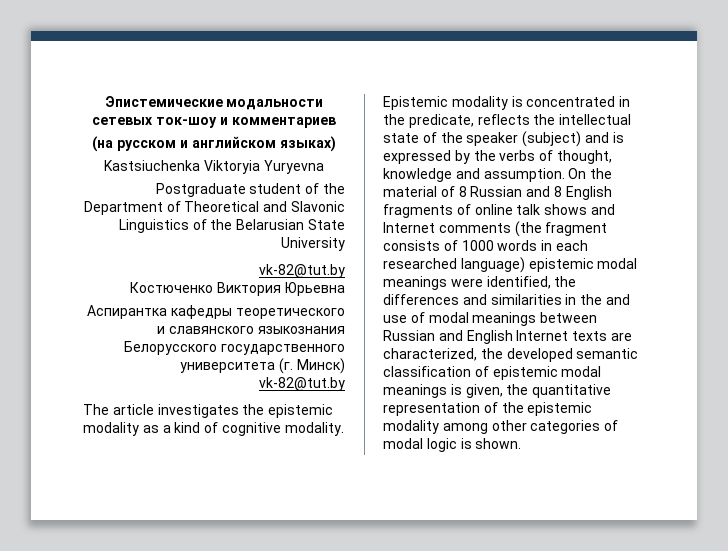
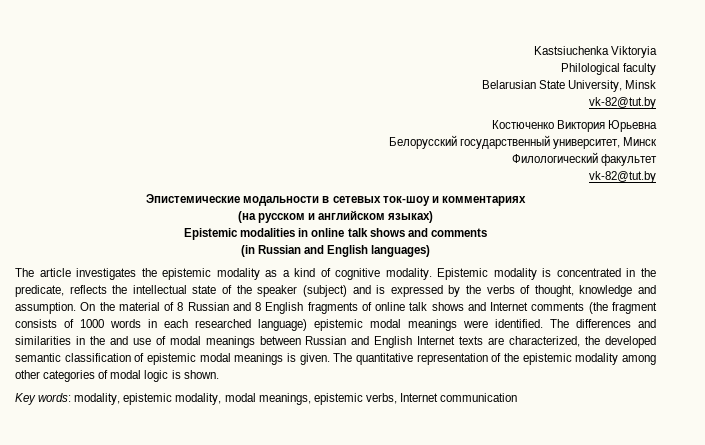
+ Kastsiuchenka Viktoryia
+ Philological faculty
+ Belarusian State University, Minsk
+ vk-82@tut.by
+ Костюченко Виктория Юрьевна
+ Белорусский государственный университет, Минск
+ Филологический факультет
+ vk-82@tut.by
- Эпистемические модальности сетевых ток-шоу и комментариев
+ Эпистемические модальности в сетевых ток-шоу и комментариях
- Kastsiuchenka Viktoryia Yuryevna
- Postgraduate student of the Department of Theoretical and Slavonic Linguistics of the Belarusian State University
- vk-82@tut.by
- Костюченко Виктория Юрьевна
- Аспирантка кафедры теоретического и славянского языкознания Белорусского государственного университета (г. Минск)
- vk-82@tut.by
+ Epistemic modalities in online talk shows and comments
+ (in Russian and English languages)
- On the material of 8 Russian and 8 English fragments of online talk shows and Internet comments (the fragment consists of 1000 words in each researched language) epistemic modal meanings were identified, the differences and similarities in the and use of modal meanings between Russian and English Internet texts are characterized, the developed semantic classification of epistemic modal meanings is given, the quantitative representation of the epistemic modality among other categories of modal logic is shown.
+ On the material of 8 Russian and 8 English fragments of online talk shows and Internet comments (the fragment consists of 1000 words in each researched language) epistemic modal meanings were identified. The differences and similarities in the and use of modal meanings between Russian and English Internet texts are characterized, the developed semantic classification of epistemic modal meanings is given. The quantitative representation of the epistemic modality among other categories of modal logic is shown.
+ Key words: modality, epistemic modality, modal meanings, epistemic verbs, Internet communication

